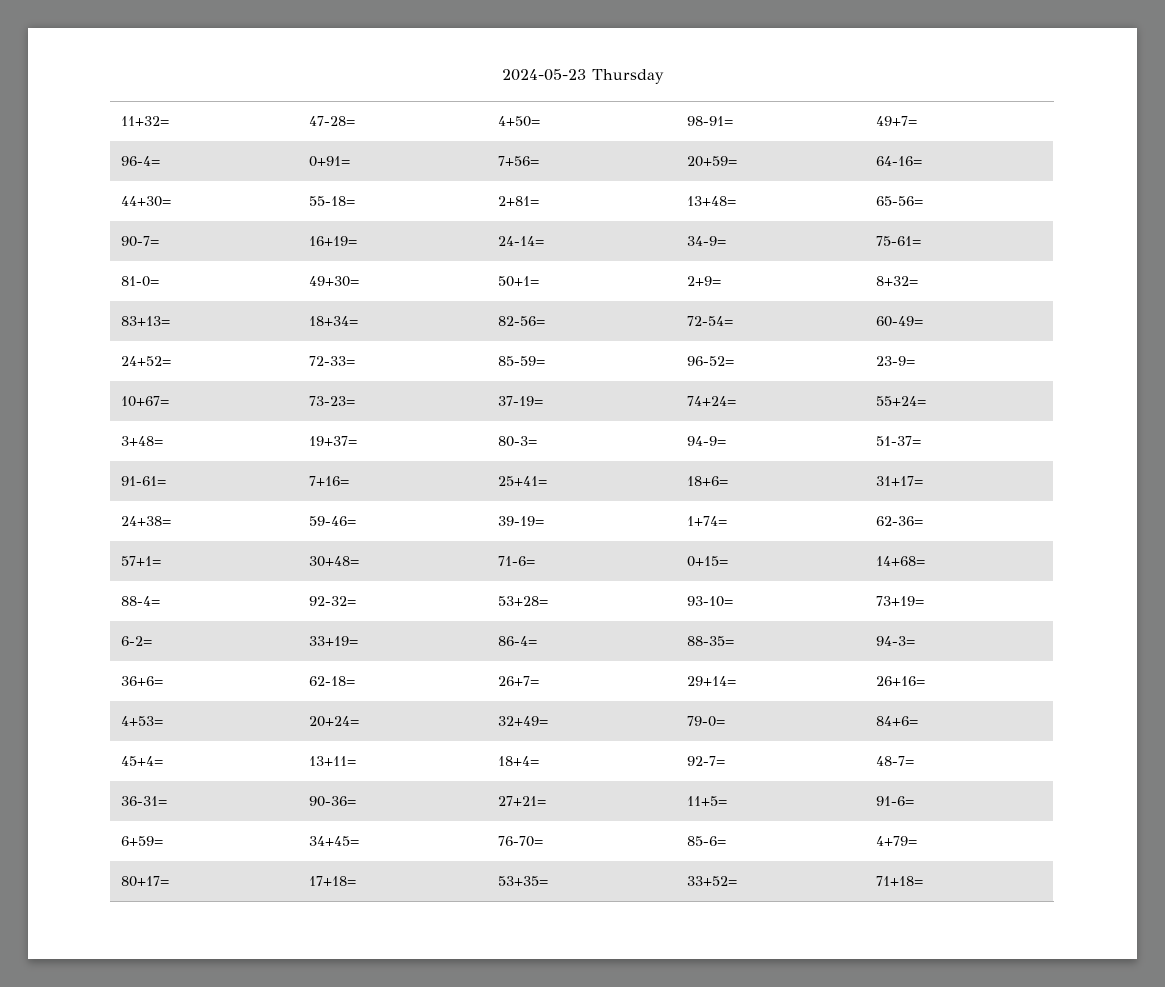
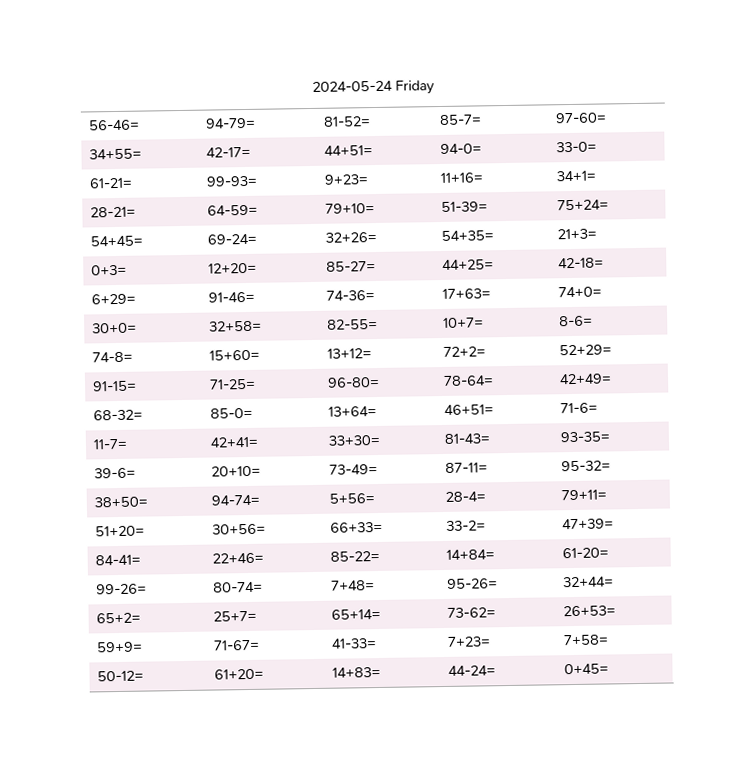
- 2024-05-23 Thursday
- 11+32= | 47-28= | 4+50= | 98-91= | 49+7=
- 96-4= | 0+91= | 7+56= | 20+59= | 64-16=
- 44+30= | 55-18= | 2+81= | 13+48= | 65-56=
- 90-7= | 16+19= | 24-14= | 34-9= | 75-61=
- 81-0= | 49+30= | 50+1= | 2+9= | 8+32=
- 83+13= | 18+34= | 82-56= | 72-54= | 60-49=
- 24+52= | 72-33= | 85-59= | 96-52= | 23-9=
- 10+67= | 73-23= | 37-19= | 74+24= | 55+24=
- 3+48= | 19+37= | 80-3= | 94-9= | 51-37=
- 91-61= | 7+16= | 25+41= | 18+6= | 31+17=
- 24+38= | 59-46= | 39-19= | 1+74= | 62-36=
- 57+1= | 30+48= | 71-6= | 0+15= | 14+68=
- 88-4= | 92-32= | 53+28= | 93-10= | 73+19=
- 6-2= | 33+19= | 86-4= | 88-35= | 94-3=
- 36+6= | 62-18= | 26+7= | 29+14= | 26+16=
- 4+53= | 20+24= | 32+49= | 79-0= | 84+6=
- 45+4= | 13+11= | 18+4= | 92-7= | 48-7=
- 36-31= | 90-36= | 27+21= | 11+5= | 91-6=
- 6+59= | 34+45= | 76-70= | 85-6= | 4+79=
- 80+17= | 17+18= | 53+35= | 33+52= | 71+18=
+ 2024-05-24 Friday
+ 56-46= | 94-79= | 81-52= | 85-7= | 97-60=
+ 34+55= | 42-17= | 44+51= | 94-0= | 33-0=
+ 61-21= | 99-93= | 9+23= | 11+16= | 34+1=
+ 28-21= | 64-59= | 79+10= | 51-39= | 75+24=
+ 54+45= | 69-24= | 32+26= | 54+35= | 21+3=
+ 0+3= | 12+20= | 85-27= | 44+25= | 42-18=
+ 6+29= | 91-46= | 74-36= | 17+63= | 74+0=
+ 30+0= | 32+58= | 82-55= | 10+7= | 8-6=
+ 74-8= | 15+60= | 13+12= | 72+2= | 52+29=
+ 91-15= | 71-25= | 96-80= | 78-64= | 42+49=
+ 68-32= | 85-0= | 13+64= | 46+51= | 71-6=
+ 11-7= | 42+41= | 33+30= | 81-43= | 93-35=
+ 39-6= | 20+10= | 73-49= | 87-11= | 95-32=
+ 38+50= | 94-74= | 5+56= | 28-4= | 79+11=
+ 51+20= | 30+56= | 66+33= | 33-2= | 47+39=
+ 84-41= | 22+46= | 85-22= | 14+84= | 61-20=
+ 99-26= | 80-74= | 7+48= | 95-26= | 32+44=
+ 65+2= | 25+7= | 65+14= | 73-62= | 26+53=
+ 59+9= | 71-67= | 41-33= | 7+23= | 7+58=
+ 50-12= | 61+20= | 14+83= | 44-24= | 0+45=

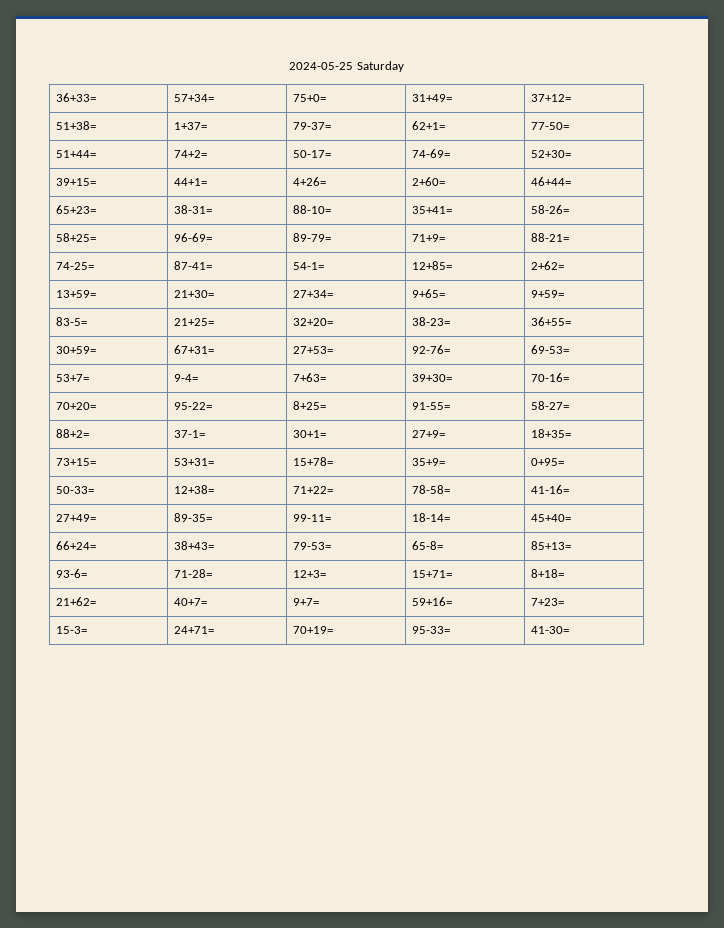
- 2024-05-24 Friday
- 56-46= | 94-79= | 81-52= | 85-7= | 97-60=
- 34+55= | 42-17= | 44+51= | 94-0= | 33-0=
- 61-21= | 99-93= | 9+23= | 11+16= | 34+1=
- 28-21= | 64-59= | 79+10= | 51-39= | 75+24=
- 54+45= | 69-24= | 32+26= | 54+35= | 21+3=
- 0+3= | 12+20= | 85-27= | 44+25= | 42-18=
- 6+29= | 91-46= | 74-36= | 17+63= | 74+0=
- 30+0= | 32+58= | 82-55= | 10+7= | 8-6=
- 74-8= | 15+60= | 13+12= | 72+2= | 52+29=
- 91-15= | 71-25= | 96-80= | 78-64= | 42+49=
- 68-32= | 85-0= | 13+64= | 46+51= | 71-6=
- 11-7= | 42+41= | 33+30= | 81-43= | 93-35=
- 39-6= | 20+10= | 73-49= | 87-11= | 95-32=
- 38+50= | 94-74= | 5+56= | 28-4= | 79+11=
- 51+20= | 30+56= | 66+33= | 33-2= | 47+39=
- 84-41= | 22+46= | 85-22= | 14+84= | 61-20=
- 99-26= | 80-74= | 7+48= | 95-26= | 32+44=
- 65+2= | 25+7= | 65+14= | 73-62= | 26+53=
- 59+9= | 71-67= | 41-33= | 7+23= | 7+58=
- 50-12= | 61+20= | 14+83= | 44-24= | 0+45=
+ 2024-05-25 Saturday
+ 36+33= | 57+34= | 75+0= | 31+49= | 37+12=
+ 51+38= | 1+37= | 79-37= | 62+1= | 77-50=
+ 51+44= | 74+2= | 50-17= | 74-69= | 52+30=
+ 39+15= | 44+1= | 4+26= | 2+60= | 46+44=
+ 65+23= | 38-31= | 88-10= | 35+41= | 58-26=
+ 58+25= | 96-69= | 89-79= | 71+9= | 88-21=
+ 74-25= | 87-41= | 54-1= | 12+85= | 2+62=
+ 13+59= | 21+30= | 27+34= | 9+65= | 9+59=
+ 83-5= | 21+25= | 32+20= | 38-23= | 36+55=
+ 30+59= | 67+31= | 27+53= | 92-76= | 69-53=
+ 53+7= | 9-4= | 7+63= | 39+30= | 70-16=
+ 70+20= | 95-22= | 8+25= | 91-55= | 58-27=
+ 88+2= | 37-1= | 30+1= | 27+9= | 18+35=
+ 73+15= | 53+31= | 15+78= | 35+9= | 0+95=
+ 50-33= | 12+38= | 71+22= | 78-58= | 41-16=
+ 27+49= | 89-35= | 99-11= | 18-14= | 45+40=
+ 66+24= | 38+43= | 79-53= | 65-8= | 85+13=
+ 93-6= | 71-28= | 12+3= | 15+71= | 8+18=
+ 21+62= | 40+7= | 9+7= | 59+16= | 7+23=
+ 15-3= | 24+71= | 70+19= | 95-33= | 41-30=

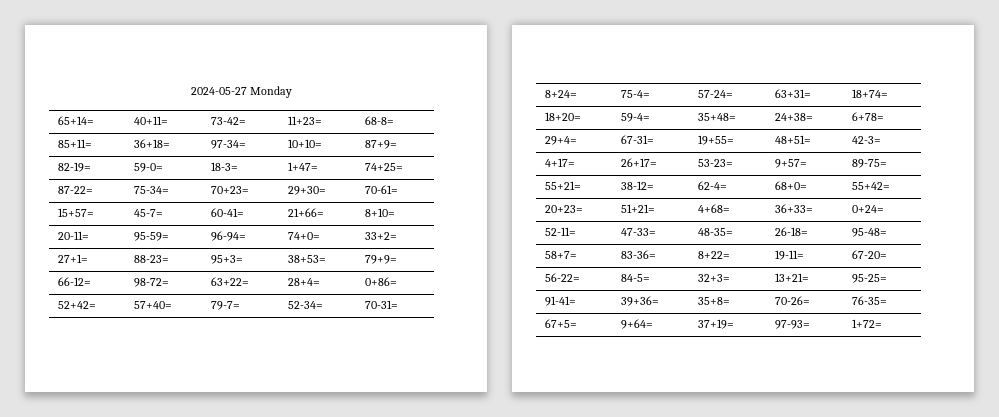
- 2024-05-25 Saturday
- 36+33= | 57+34= | 75+0= | 31+49= | 37+12=
- 51+38= | 1+37= | 79-37= | 62+1= | 77-50=
- 51+44= | 74+2= | 50-17= | 74-69= | 52+30=
- 39+15= | 44+1= | 4+26= | 2+60= | 46+44=
- 65+23= | 38-31= | 88-10= | 35+41= | 58-26=
- 58+25= | 96-69= | 89-79= | 71+9= | 88-21=
- 74-25= | 87-41= | 54-1= | 12+85= | 2+62=
- 13+59= | 21+30= | 27+34= | 9+65= | 9+59=
- 83-5= | 21+25= | 32+20= | 38-23= | 36+55=
- 30+59= | 67+31= | 27+53= | 92-76= | 69-53=
- 53+7= | 9-4= | 7+63= | 39+30= | 70-16=
- 70+20= | 95-22= | 8+25= | 91-55= | 58-27=
- 88+2= | 37-1= | 30+1= | 27+9= | 18+35=
- 73+15= | 53+31= | 15+78= | 35+9= | 0+95=
- 50-33= | 12+38= | 71+22= | 78-58= | 41-16=
- 27+49= | 89-35= | 99-11= | 18-14= | 45+40=
- 66+24= | 38+43= | 79-53= | 65-8= | 85+13=
- 93-6= | 71-28= | 12+3= | 15+71= | 8+18=
- 21+62= | 40+7= | 9+7= | 59+16= | 7+23=
- 15-3= | 24+71= | 70+19= | 95-33= | 41-30=
+ 2024-05-27 Monday
+ 65+14= | 40+11= | 73-42= | 11+23= | 68-8=
+ 85+11= | 36+18= | 97-34= | 10+10= | 87+9=
+ 82-19= | 59-0= | 18-3= | 1+47= | 74+25=
+ 87-22= | 75-34= | 70+23= | 29+30= | 70-61=
+ 15+57= | 45-7= | 60-41= | 21+66= | 8+10=
+ 20-11= | 95-59= | 96-94= | 74+0= | 33+2=
+ 27+1= | 88-23= | 95+3= | 38+53= | 79+9=
+ 66-12= | 98-72= | 63+22= | 28+4= | 0+86=
+ 52+42= | 57+40= | 79-7= | 52-34= | 70-31=
+ 8+24= | 75-4= | 57-24= | 63+31= | 18+74=
+ 18+20= | 59-4= | 35+48= | 24+38= | 6+78=
+ 29+4= | 67-31= | 19+55= | 48+51= | 42-3=
+ 4+17= | 26+17= | 53-23= | 9+57= | 89-75=
+ 55+21= | 38-12= | 62-4= | 68+0= | 55+42=
+ 20+23= | 51+21= | 4+68= | 36+33= | 0+24=
+ 52-11= | 47-33= | 48-35= | 26-18= | 95-48=
+ 58+7= | 83-36= | 8+22= | 19-11= | 67-20=
+ 56-22= | 84-5= | 32+3= | 13+21= | 95-25=
+ 91-41= | 39+36= | 35+8= | 70-26= | 76-35=
+ 67+5= | 9+64= | 37+19= | 97-93= | 1+72=

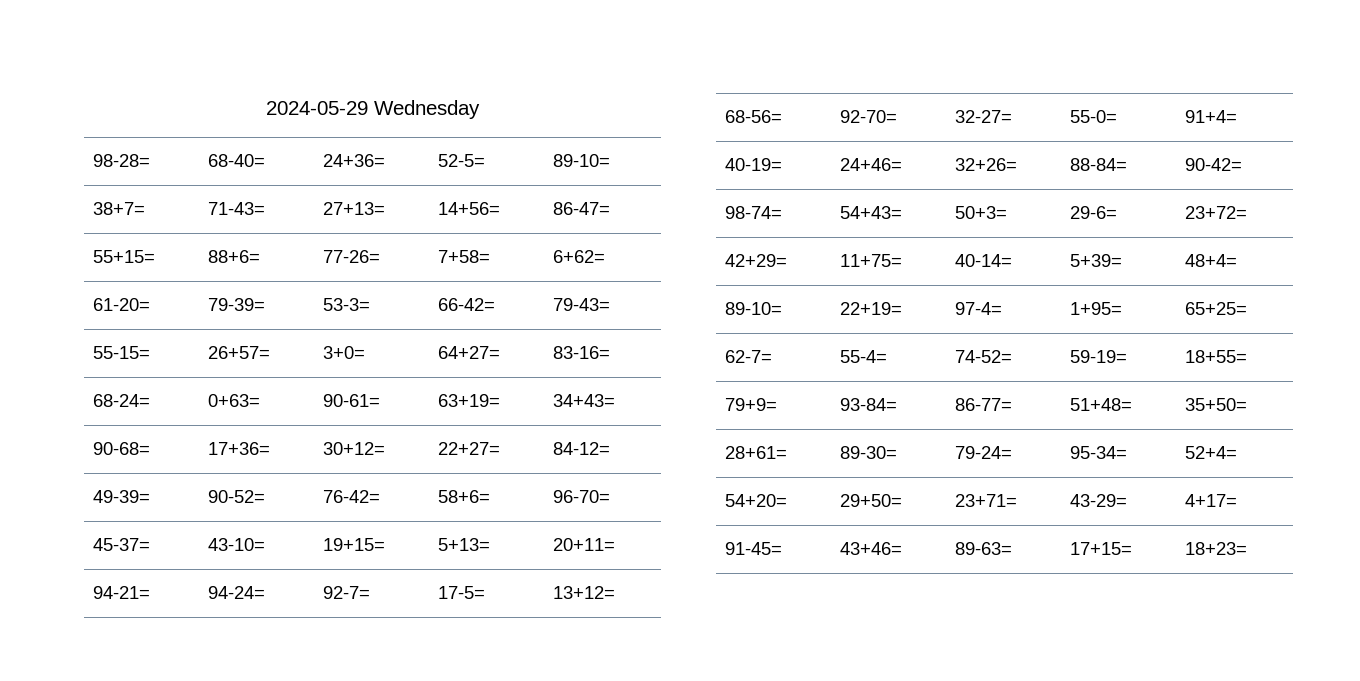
- 2024-05-27 Monday
- 65+14= | 40+11= | 73-42= | 11+23= | 68-8=
- 85+11= | 36+18= | 97-34= | 10+10= | 87+9=
- 82-19= | 59-0= | 18-3= | 1+47= | 74+25=
- 87-22= | 75-34= | 70+23= | 29+30= | 70-61=
- 15+57= | 45-7= | 60-41= | 21+66= | 8+10=
- 20-11= | 95-59= | 96-94= | 74+0= | 33+2=
- 27+1= | 88-23= | 95+3= | 38+53= | 79+9=
- 66-12= | 98-72= | 63+22= | 28+4= | 0+86=
- 52+42= | 57+40= | 79-7= | 52-34= | 70-31=
- 8+24= | 75-4= | 57-24= | 63+31= | 18+74=
- 18+20= | 59-4= | 35+48= | 24+38= | 6+78=
- 29+4= | 67-31= | 19+55= | 48+51= | 42-3=
- 4+17= | 26+17= | 53-23= | 9+57= | 89-75=
- 55+21= | 38-12= | 62-4= | 68+0= | 55+42=
- 20+23= | 51+21= | 4+68= | 36+33= | 0+24=
- 52-11= | 47-33= | 48-35= | 26-18= | 95-48=
- 58+7= | 83-36= | 8+22= | 19-11= | 67-20=
- 56-22= | 84-5= | 32+3= | 13+21= | 95-25=
- 91-41= | 39+36= | 35+8= | 70-26= | 76-35=
- 67+5= | 9+64= | 37+19= | 97-93= | 1+72=
+ 2024-05-29 Wednesday
+ 98-28= | 68-40= | 24+36= | 52-5= | 89-10=
+ 38+7= | 71-43= | 27+13= | 14+56= | 86-47=
+ 55+15= | 88+6= | 77-26= | 7+58= | 6+62=
+ 61-20= | 79-39= | 53-3= | 66-42= | 79-43=
+ 55-15= | 26+57= | 3+0= | 64+27= | 83-16=
+ 68-24= | 0+63= | 90-61= | 63+19= | 34+43=
+ 90-68= | 17+36= | 30+12= | 22+27= | 84-12=
+ 49-39= | 90-52= | 76-42= | 58+6= | 96-70=
+ 45-37= | 43-10= | 19+15= | 5+13= | 20+11=
+ 94-21= | 94-24= | 92-7= | 17-5= | 13+12=
+ 68-56= | 92-70= | 32-27= | 55-0= | 91+4=
+ 40-19= | 24+46= | 32+26= | 88-84= | 90-42=
+ 98-74= | 54+43= | 50+3= | 29-6= | 23+72=
+ 42+29= | 11+75= | 40-14= | 5+39= | 48+4=
+ 89-10= | 22+19= | 97-4= | 1+95= | 65+25=
+ 62-7= | 55-4= | 74-52= | 59-19= | 18+55=
+ 79+9= | 93-84= | 86-77= | 51+48= | 35+50=
+ 28+61= | 89-30= | 79-24= | 95-34= | 52+4=
+ 54+20= | 29+50= | 23+71= | 43-29= | 4+17=
+ 91-45= | 43+46= | 89-63= | 17+15= | 18+23=

